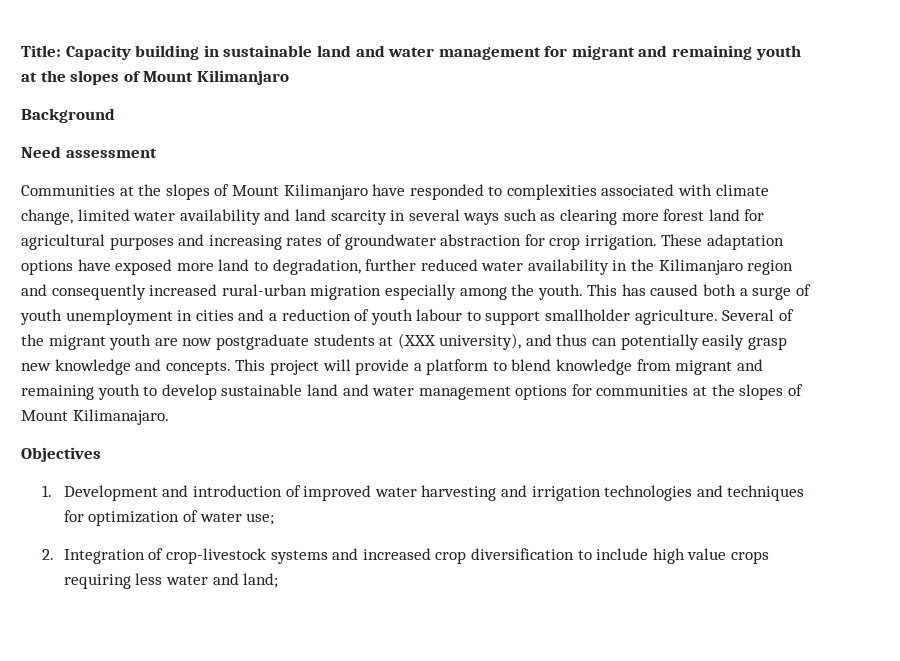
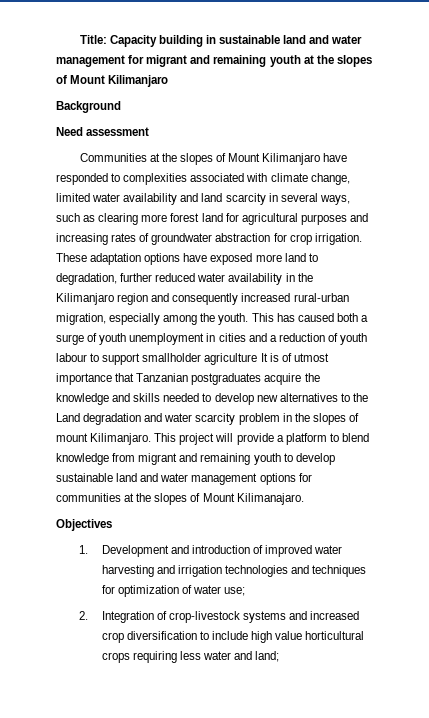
- Communities at the slopes of Mount Kilimanjaro have responded to complexities associated with climate change, limited water availability and land scarcity in several ways such as clearing more forest land for agricultural purposes and increasing rates of groundwater abstraction for crop irrigation.
+ Communities at the slopes of Mount Kilimanjaro have responded to complexities associated with climate change, limited water availability and land scarcity in several ways, such as clearing more forest land for agricultural purposes and increasing rates of groundwater abstraction for crop irrigation.
- These adaptation options have exposed more land to degradation, further reduced water availability in the Kilimanjaro region and consequently increased rural-urban migration especially among the youth.
+ These adaptation options have exposed more land to degradation, further reduced water availability in the Kilimanjaro region and consequently increased rural-urban migration, especially among the youth.
- This has caused both a surge of youth unemployment in cities and a reduction of youth labour to support smallholder agriculture. Several of the migrant youth are now postgraduate students at (XXX university), and thus can potentially easily grasp new knowledge and concepts.
+ This has caused both a surge of youth unemployment in cities and a reduction of youth labour to support smallholder agriculture It is of utmost importance that Tanzanian postgraduates acquire the knowledge and skills needed to develop new alternatives to the Land degradation and water scarcity problem in the slopes of mount Kilimanjaro.
- 2. Integration of crop-livestock systems and increased crop diversification to include high value crops requiring less water and land;
+ 2. Integration of crop-livestock systems and increased crop diversification to include high value horticultural crops requiring less water and land;

